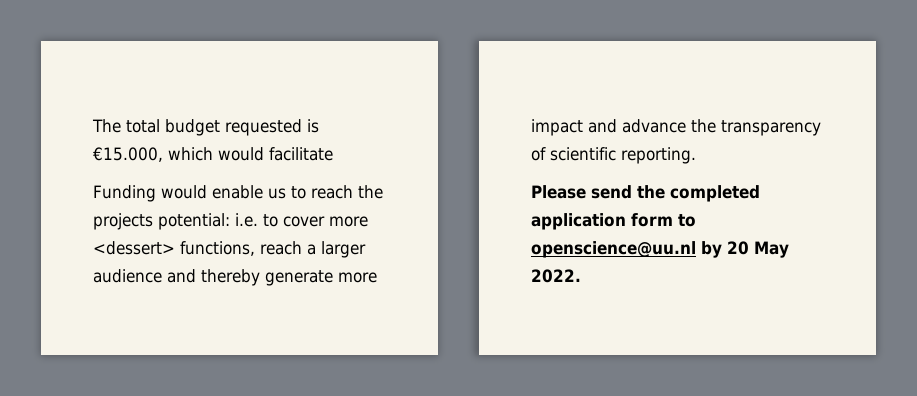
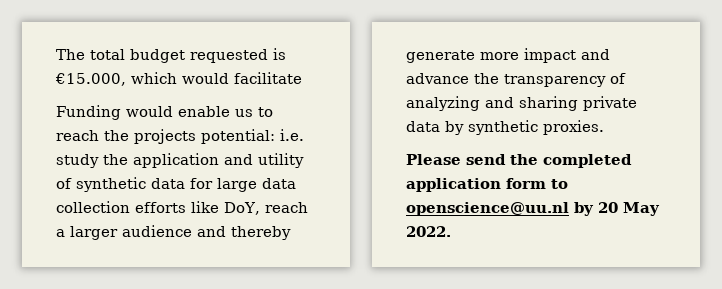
- Funding would enable us to reach the projects potential: i.e. to cover more <dessert> functions, reach a larger audience and thereby generate more impact and advance the transparency of scientific reporting.
+ Funding would enable us to reach the projects potential: i.e. study the application and utility of synthetic data for large data collection efforts like DoY, reach a larger audience and thereby generate more impact and advance the transparency of analyzing and sharing private data by synthetic proxies.

